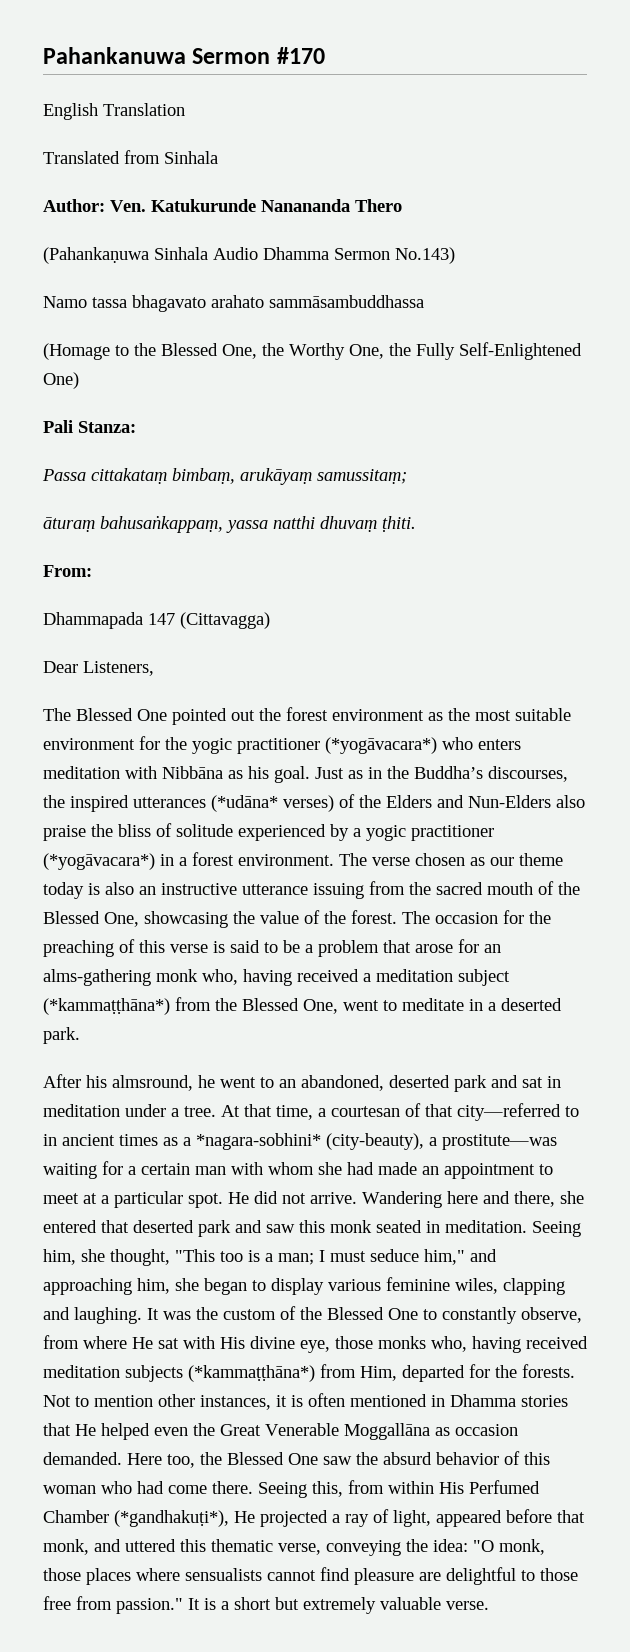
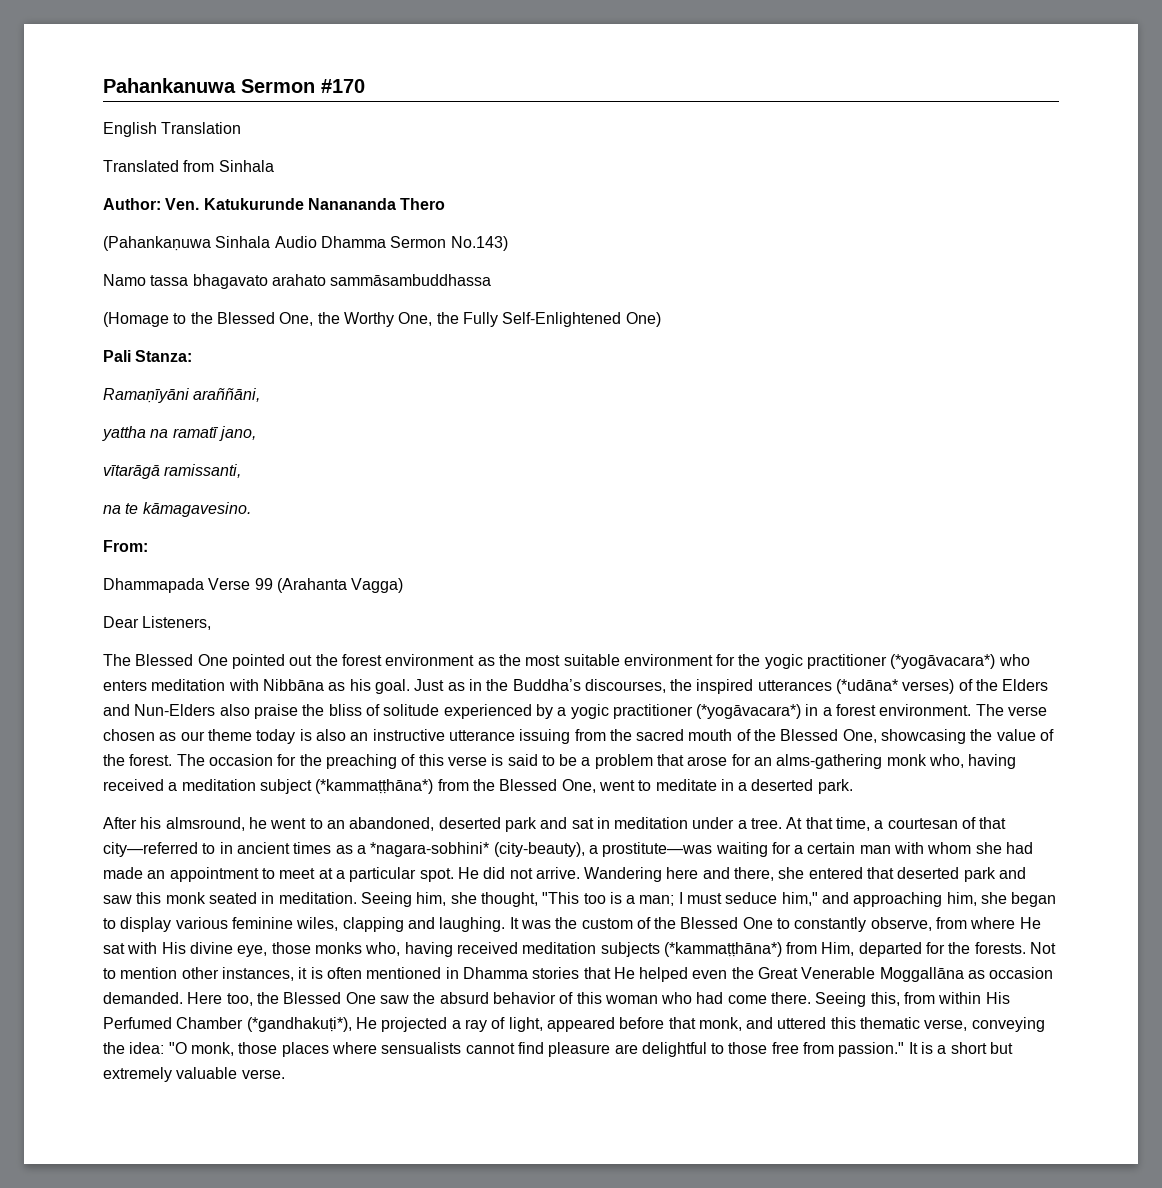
- Passa cittakataṃ bimbaṃ, arukāyaṃ samussitaṃ;
- āturaṃ bahusaṅkappaṃ, yassa natthi dhuvaṃ ṭhiti.
+ Ramaṇīyāni araññāni,
+ yattha na ramatī jano,
+ vītarāgā ramissanti,
+ na te kāmagavesino.
  From:
- Dhammapada 147 (Cittavagga)
+ Dhammapada Verse 99 (Arahanta Vagga)

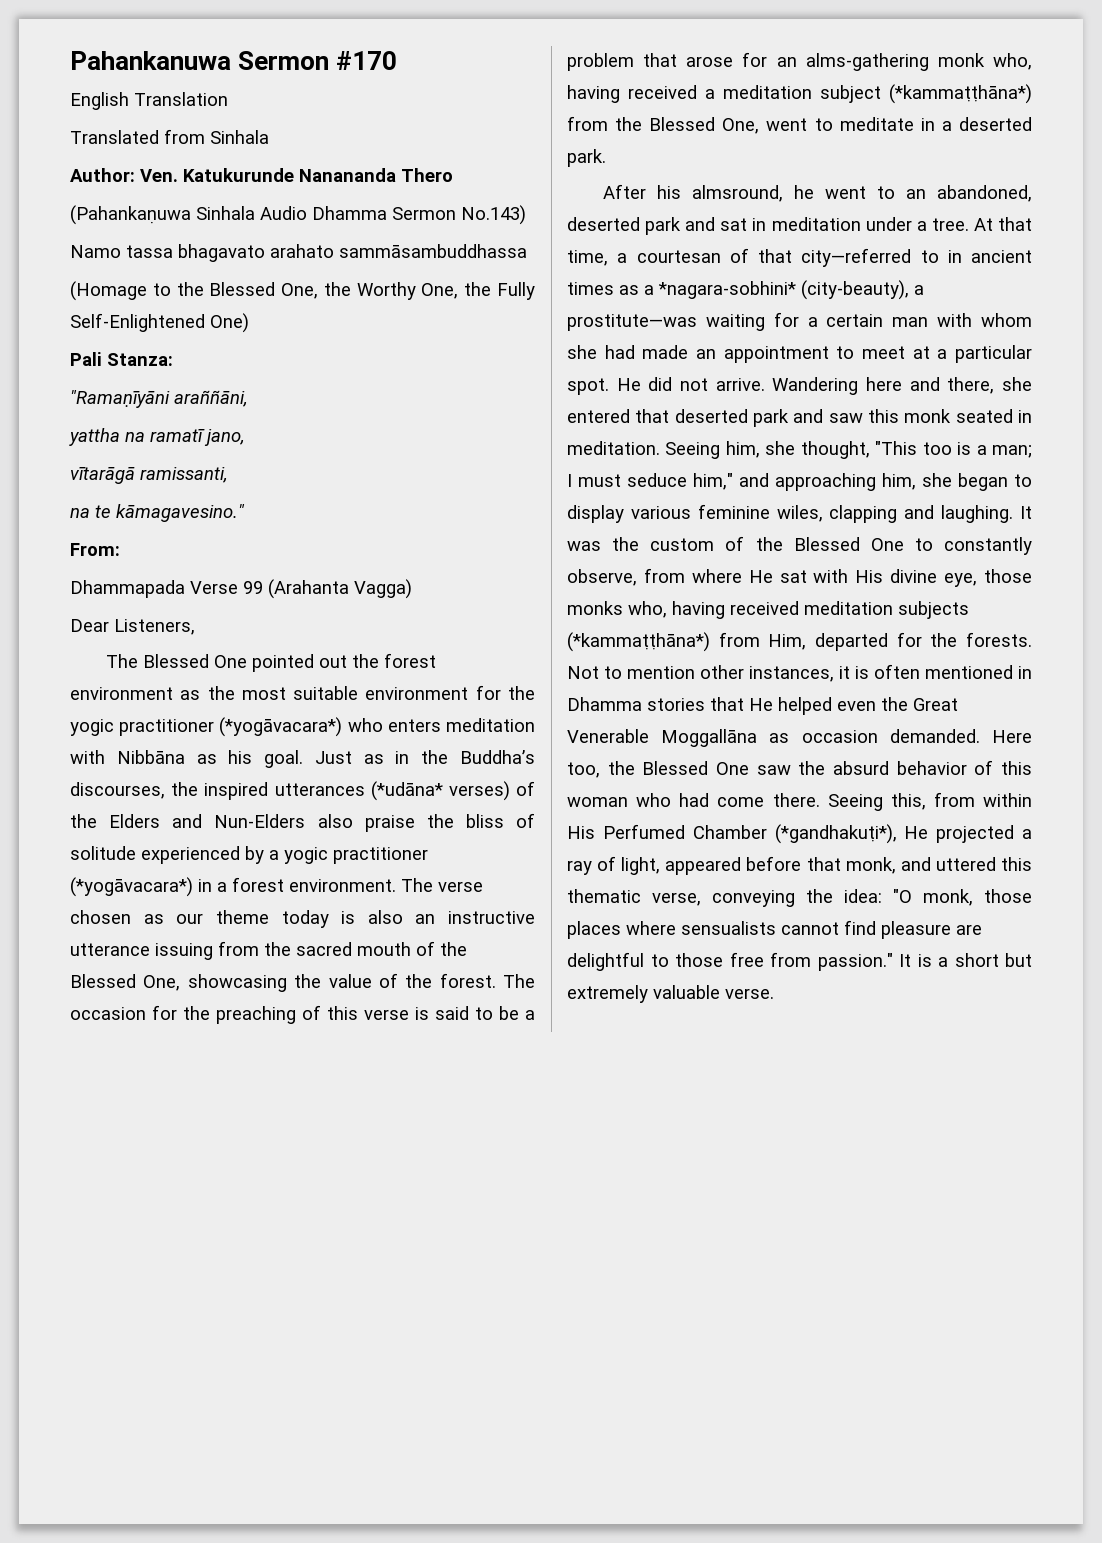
- Ramaṇīyāni araññāni,
+ "Ramaṇīyāni araññāni,
- na te kāmagavesino.
+ na te kāmagavesino."

